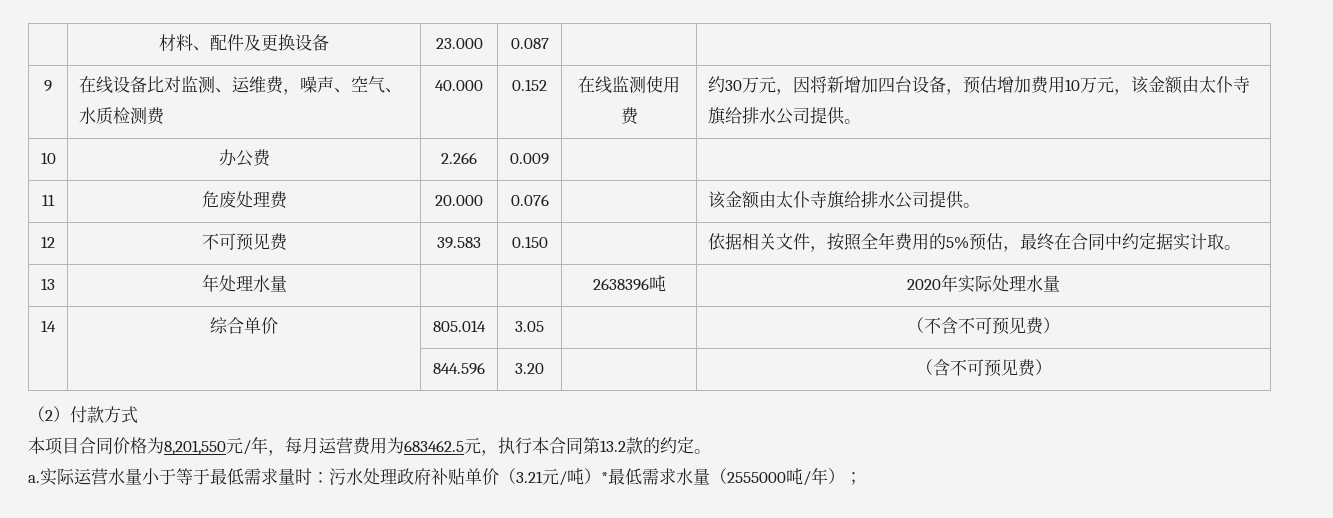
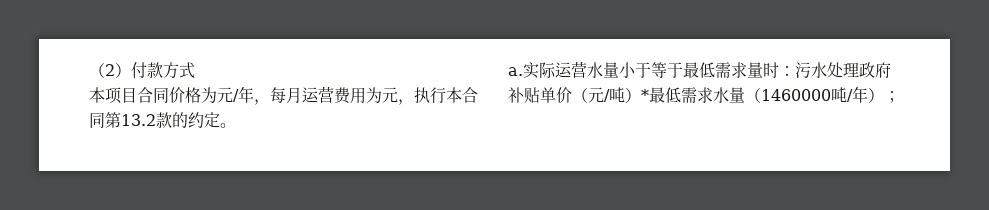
- | 材料、配件及更换设备 | 23.000 | 0.087 | |
- 9 | 在线设备比对监测、运维费，噪声、空气、水质检测费 | 40.000 | 0.152 | 在线监测使用费 | 约30万元，因将新增加四台设备，预估增加费用10万元，该金额由太仆寺旗给排水公司提供。
- 10 | 办公费 | 2.266 | 0.009 | |
- 11 | 危废处理费 | 20.000 | 0.076 | | 该金额由太仆寺旗给排水公司提供。
- 12 | 不可预见费 | 39.583 | 0.150 | | 依据相关文件，按照全年费用的5%预估，最终在合同中约定据实计取。
- 13 | 年处理水量 | | | 2638396吨 | 2020年实际处理水量
- 14 | 综合单价 | 805.014 | 3.05 | | （不含不可预见费）
- | | 844.596 | 3.20 | | （含不可预见费）
- 本项目合同价格为8,201,550元/年，每月运营费用为683462.5元，执行本合同第13.2款的约定。
+ 本项目合同价格为元/年，每月运营费用为元，执行本合同第13.2款的约定。
- 实际运营水量小于等于最低需求量时：污水处理政府补贴单价（3.21元/吨）*最低需求水量（2555000吨/年）；
+ 实际运营水量小于等于最低需求量时：污水处理政府补贴单价（元/吨）*最低需求水量（1460000吨/年）；

